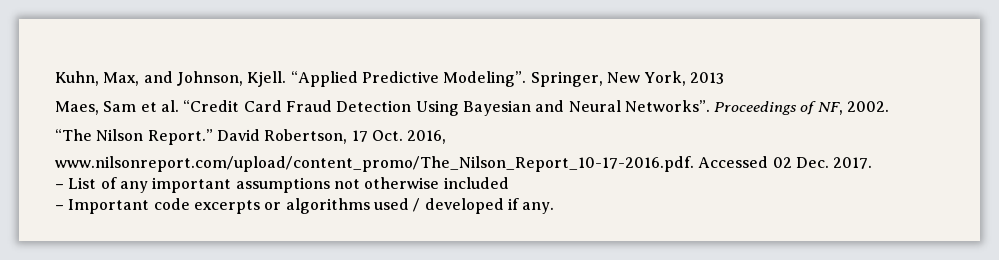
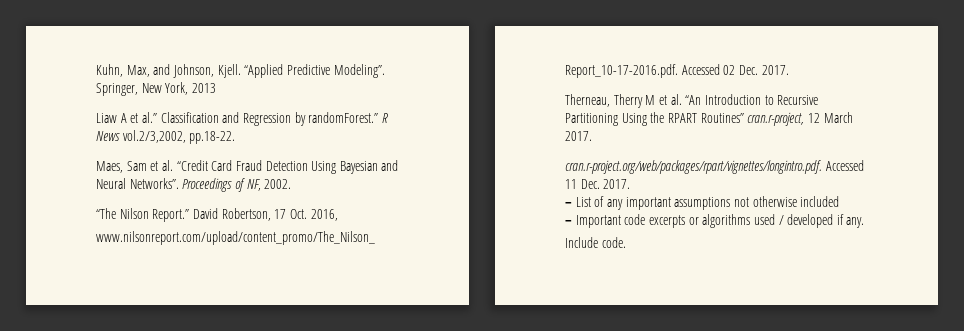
+ Liaw A et al.” Classification and Regression by randomForest.” R News vol.2/3,2002, pp.18-22.
+ Therneau, Therry M et al. “An Introduction to Recursive Partitioning Using the RPART Routines” cran.r-project, 12 March 2017.
+ cran.r-project.org/web/packages/rpart/vignettes/longintro.pdf. Accessed 11 Dec. 2017.
+ Include code.

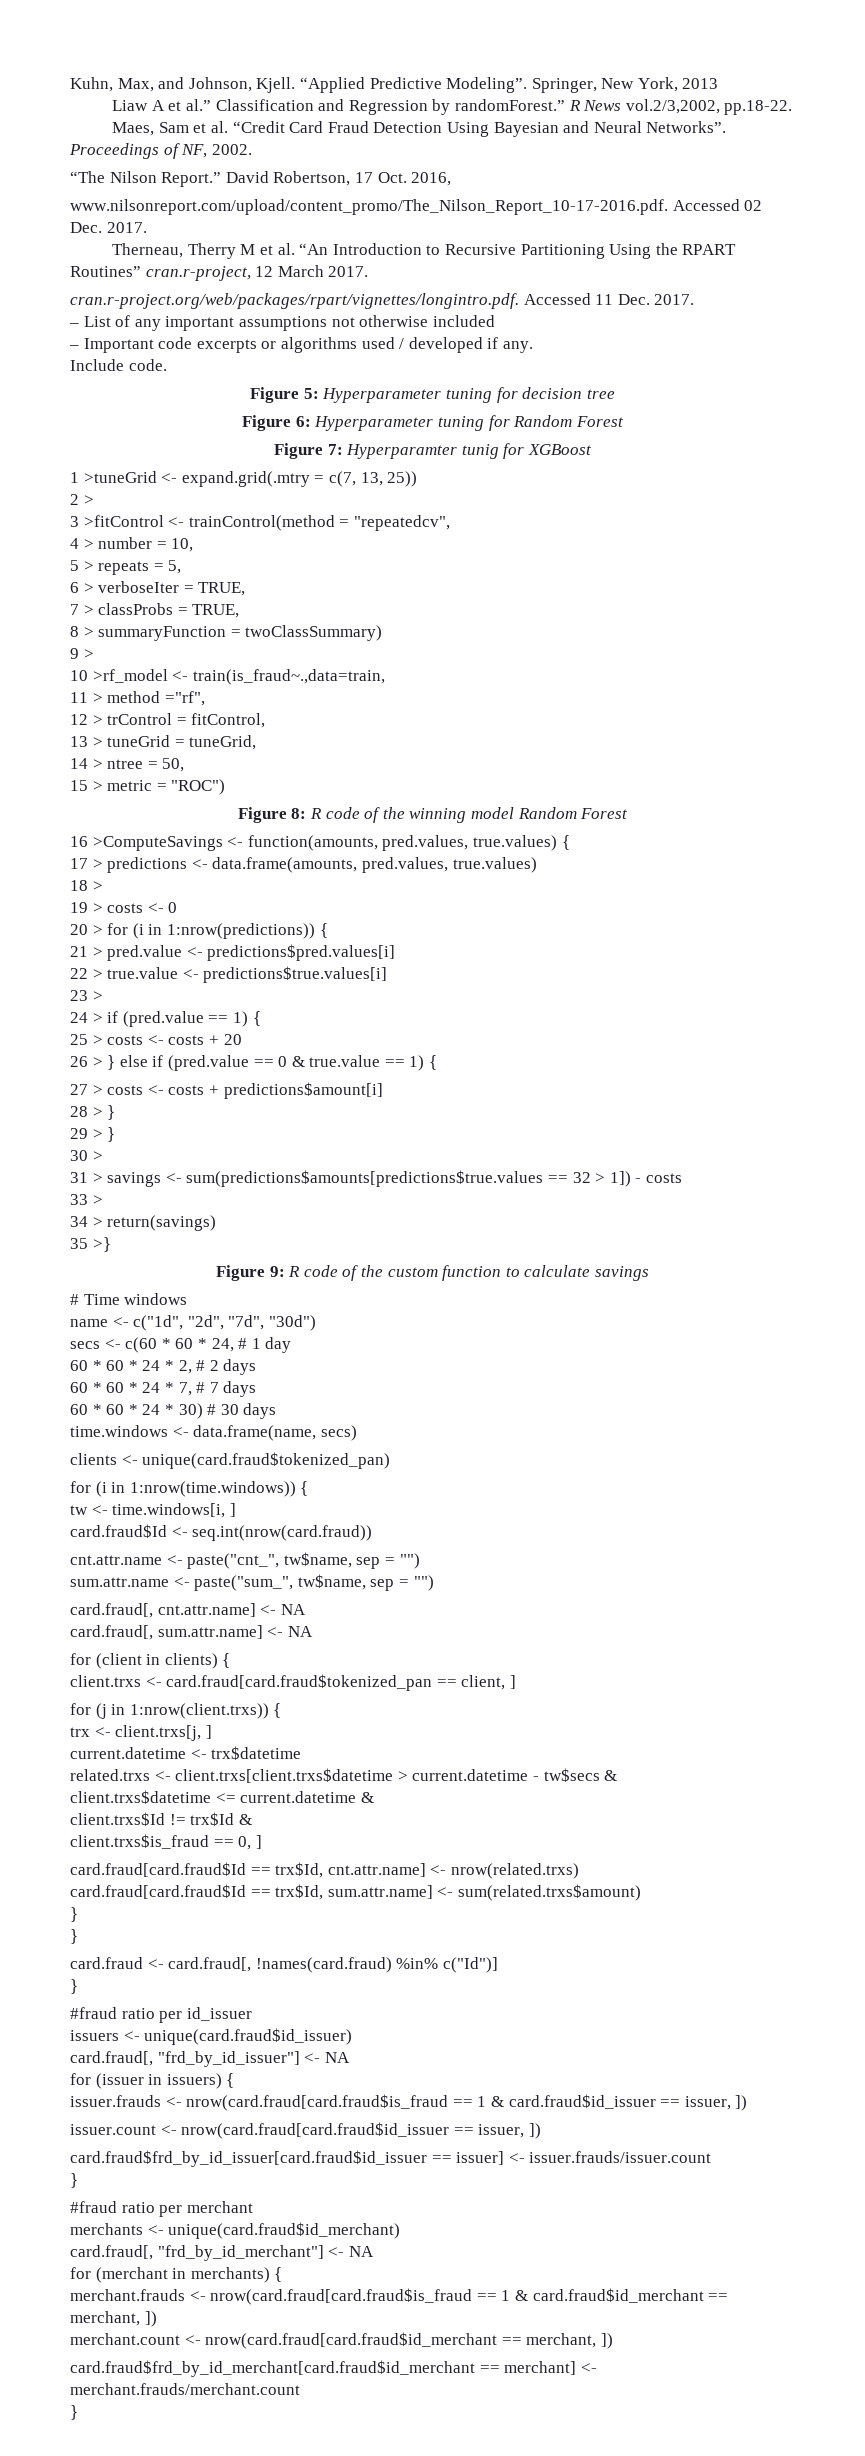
+ Figure 5: Hyperparameter tuning for decision tree
+ Figure 6: Hyperparameter tuning for Random Forest
+ Figure 7: Hyperparamter tunig for XGBoost
+ 1 >tuneGrid <- expand.grid(.mtry = c(7, 13, 25))
+ 2 >
+ 3 >fitControl <- trainControl(method = "repeatedcv",
+ 4 > number = 10,
+ 5 > repeats = 5,
+ 6 > verboseIter = TRUE,
+ 7 > classProbs = TRUE,
+ 8 > summaryFunction = twoClassSummary)
+ 9 >
+ 10 >rf_model <- train(is_fraud~.,data=train,
+ 11 > method ="rf",
+ 12 > trControl = fitControl,
+ 13 > tuneGrid = tuneGrid,
+ 14 > ntree = 50,
+ 15 > metric = "ROC")
+ Figure 8: R code of the winning model Random Forest
+ 16 >ComputeSavings <- function(amounts, pred.values, true.values) {
+ 17 > predictions <- data.frame(amounts, pred.values, true.values)
+ 18 >
+ 19 > costs <- 0
+ 20 > for (i in 1:nrow(predictions)) {
+ 21 > pred.value <- predictions$pred.values[i]
+ 22 > true.value <- predictions$true.values[i]
+ 23 >
+ 24 > if (pred.value == 1) {
+ 25 > costs <- costs + 20
+ 26 > } else if (pred.value == 0 & true.value == 1) {
+ 27 > costs <- costs + predictions$amount[i]
+ 28 > }
+ 29 > }
+ 30 >
+ 31 > savings <- sum(predictions$amounts[predictions$true.values == 32 > 1]) - costs
+ 33 >
+ 34 > return(savings)
+ 35 >}
+ Figure 9: R code of the custom function to calculate savings
+ # Time windows
+ name <- c("1d", "2d", "7d", "30d")
+ secs <- c(60 * 60 * 24, # 1 day
+ 60 * 60 * 24 * 2, # 2 days
+ 60 * 60 * 24 * 7, # 7 days
+ 60 * 60 * 24 * 30) # 30 days
+ time.windows <- data.frame(name, secs)
+ clients <- unique(card.fraud$tokenized_pan)
+ for (i in 1:nrow(time.windows)) {
+ tw <- time.windows[i, ]
+ card.fraud$Id <- seq.int(nrow(card.fraud))
+ cnt.attr.name <- paste("cnt_", tw$name, sep = "")
+ sum.attr.name <- paste("sum_", tw$name, sep = "")
+ card.fraud[, cnt.attr.name] <- NA
+ card.fraud[, sum.attr.name] <- NA
+ for (client in clients) {
+ client.trxs <- card.fraud[card.fraud$tokenized_pan == client, ]
+ for (j in 1:nrow(client.trxs)) {
+ trx <- client.trxs[j, ]
+ current.datetime <- trx$datetime
+ related.trxs <- client.trxs[client.trxs$datetime > current.datetime - tw$secs &
+ client.trxs$datetime <= current.datetime &
+ client.trxs$Id != trx$Id &
+ client.trxs$is_fraud == 0, ]
+ card.fraud[card.fraud$Id == trx$Id, cnt.attr.name] <- nrow(related.trxs)
+ card.fraud[card.fraud$Id == trx$Id, sum.attr.name] <- sum(related.trxs$amount)
+ }
+ }
+ card.fraud <- card.fraud[, !names(card.fraud) %in% c("Id")]
+ }
+ #fraud ratio per id_issuer
+ issuers <- unique(card.fraud$id_issuer)
+ card.fraud[, "frd_by_id_issuer"] <- NA
+ for (issuer in issuers) {
+ issuer.frauds <- nrow(card.fraud[card.fraud$is_fraud == 1 & card.fraud$id_issuer == issuer, ])
+ issuer.count <- nrow(card.fraud[card.fraud$id_issuer == issuer, ])
+ card.fraud$frd_by_id_issuer[card.fraud$id_issuer == issuer] <- issuer.frauds/issuer.count
+ }
+ #fraud ratio per merchant
+ merchants <- unique(card.fraud$id_merchant)
+ card.fraud[, "frd_by_id_merchant"] <- NA
+ for (merchant in merchants) {
+ merchant.frauds <- nrow(card.fraud[card.fraud$is_fraud == 1 & card.fraud$id_merchant == merchant, ])
+ merchant.count <- nrow(card.fraud[card.fraud$id_merchant == merchant, ])
+ card.fraud$frd_by_id_merchant[card.fraud$id_merchant == merchant] <- merchant.frauds/merchant.count
+ }

